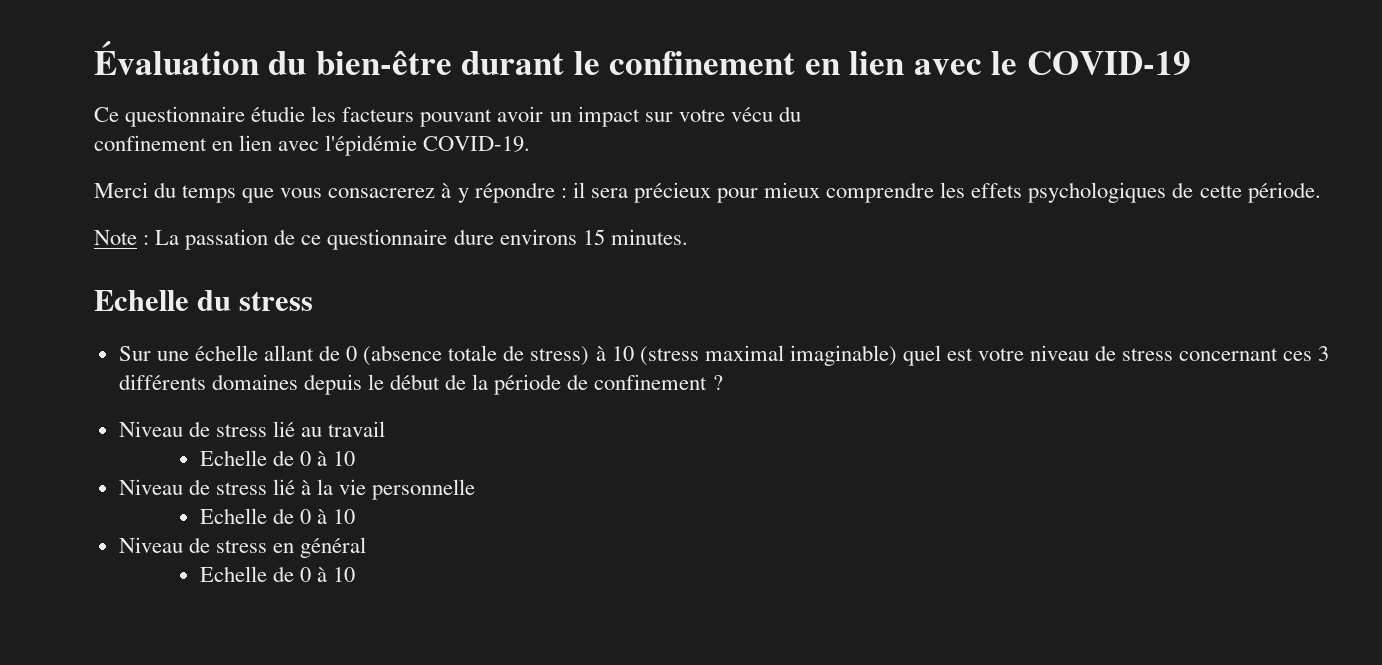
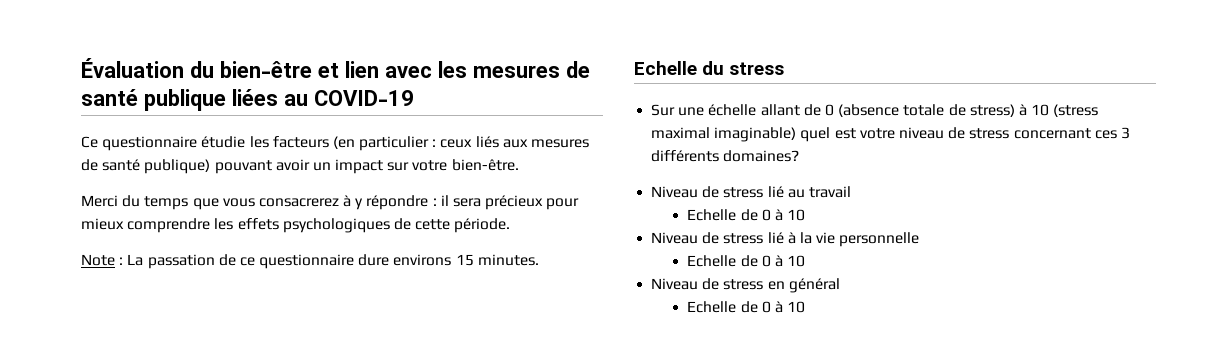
- Évaluation du bien-être durant le confinement en lien avec le COVID-19
+ Évaluation du bien-être et lien avec les mesures de santé publique liées au COVID-19
- Ce questionnaire étudie les facteurs pouvant avoir un impact sur votre vécu du
- confinement en lien avec l'épidémie COVID-19.
+ Ce questionnaire étudie les facteurs (en particulier : ceux liés aux mesures de santé publique) pouvant avoir un impact sur votre bien-être.
- Sur une échelle allant de 0 (absence totale de stress) à 10 (stress maximal imaginable) quel est votre niveau de stress concernant ces 3 différents domaines depuis le début de la période de confinement ?
+ Sur une échelle allant de 0 (absence totale de stress) à 10 (stress maximal imaginable) quel est votre niveau de stress concernant ces 3 différents domaines?

